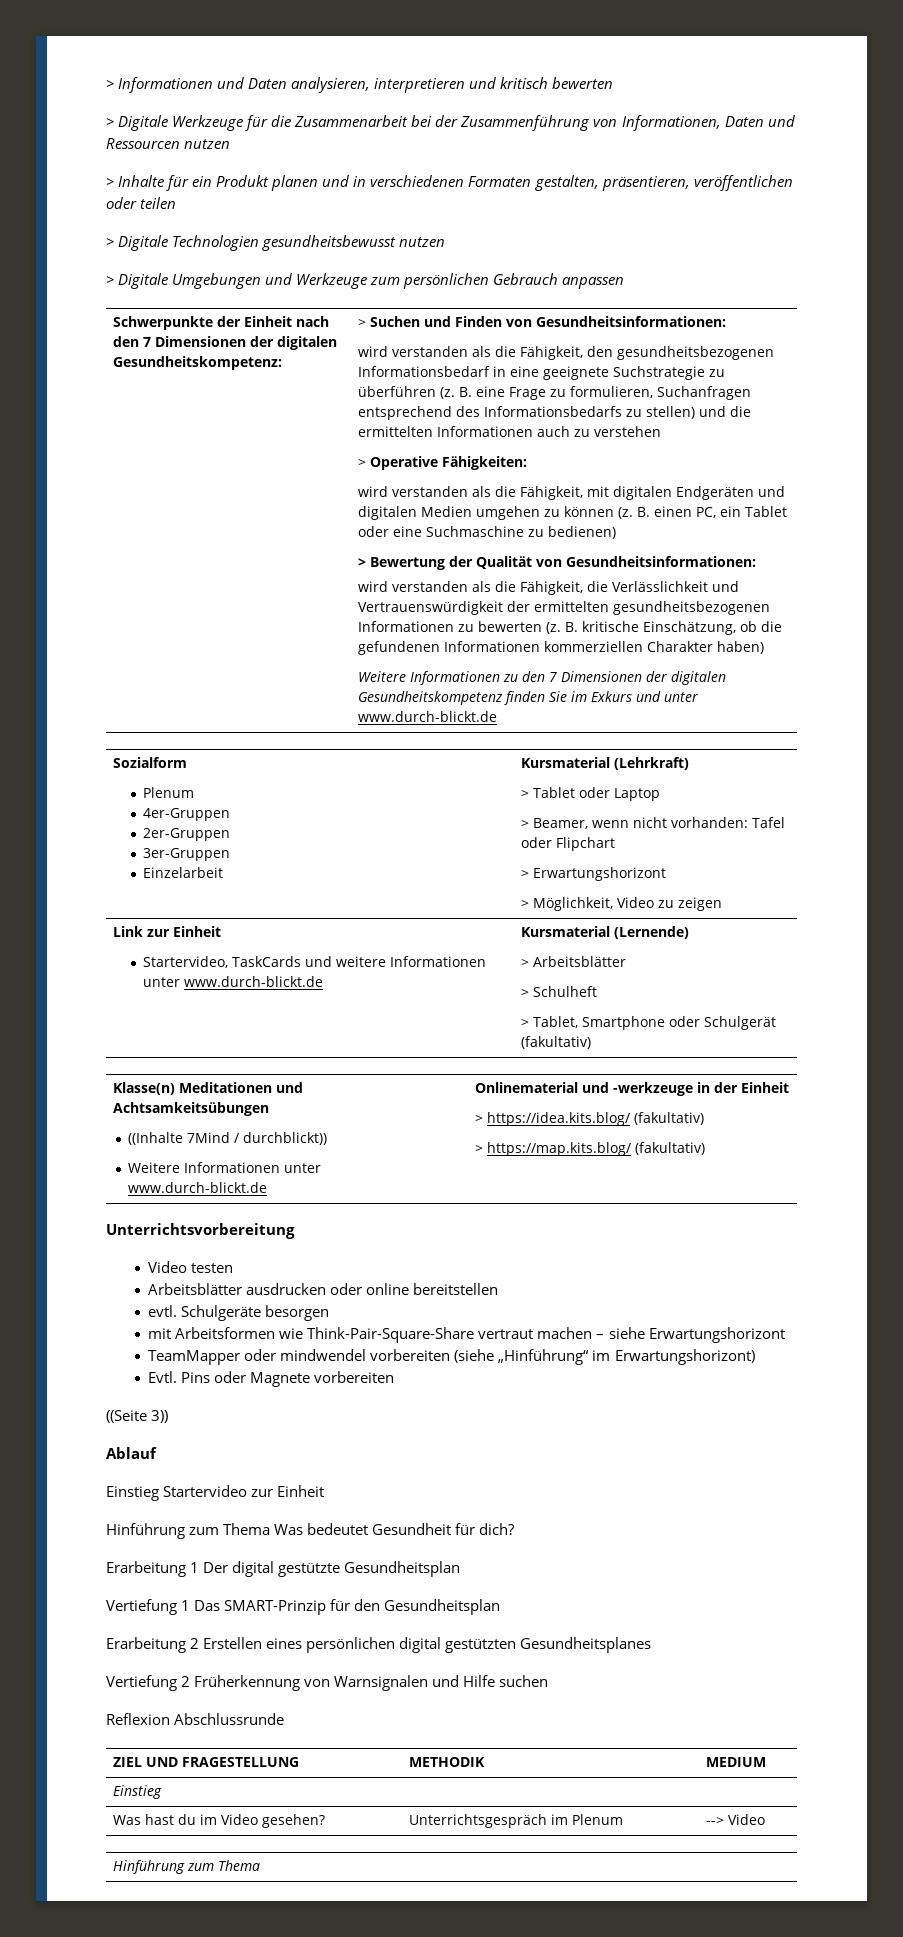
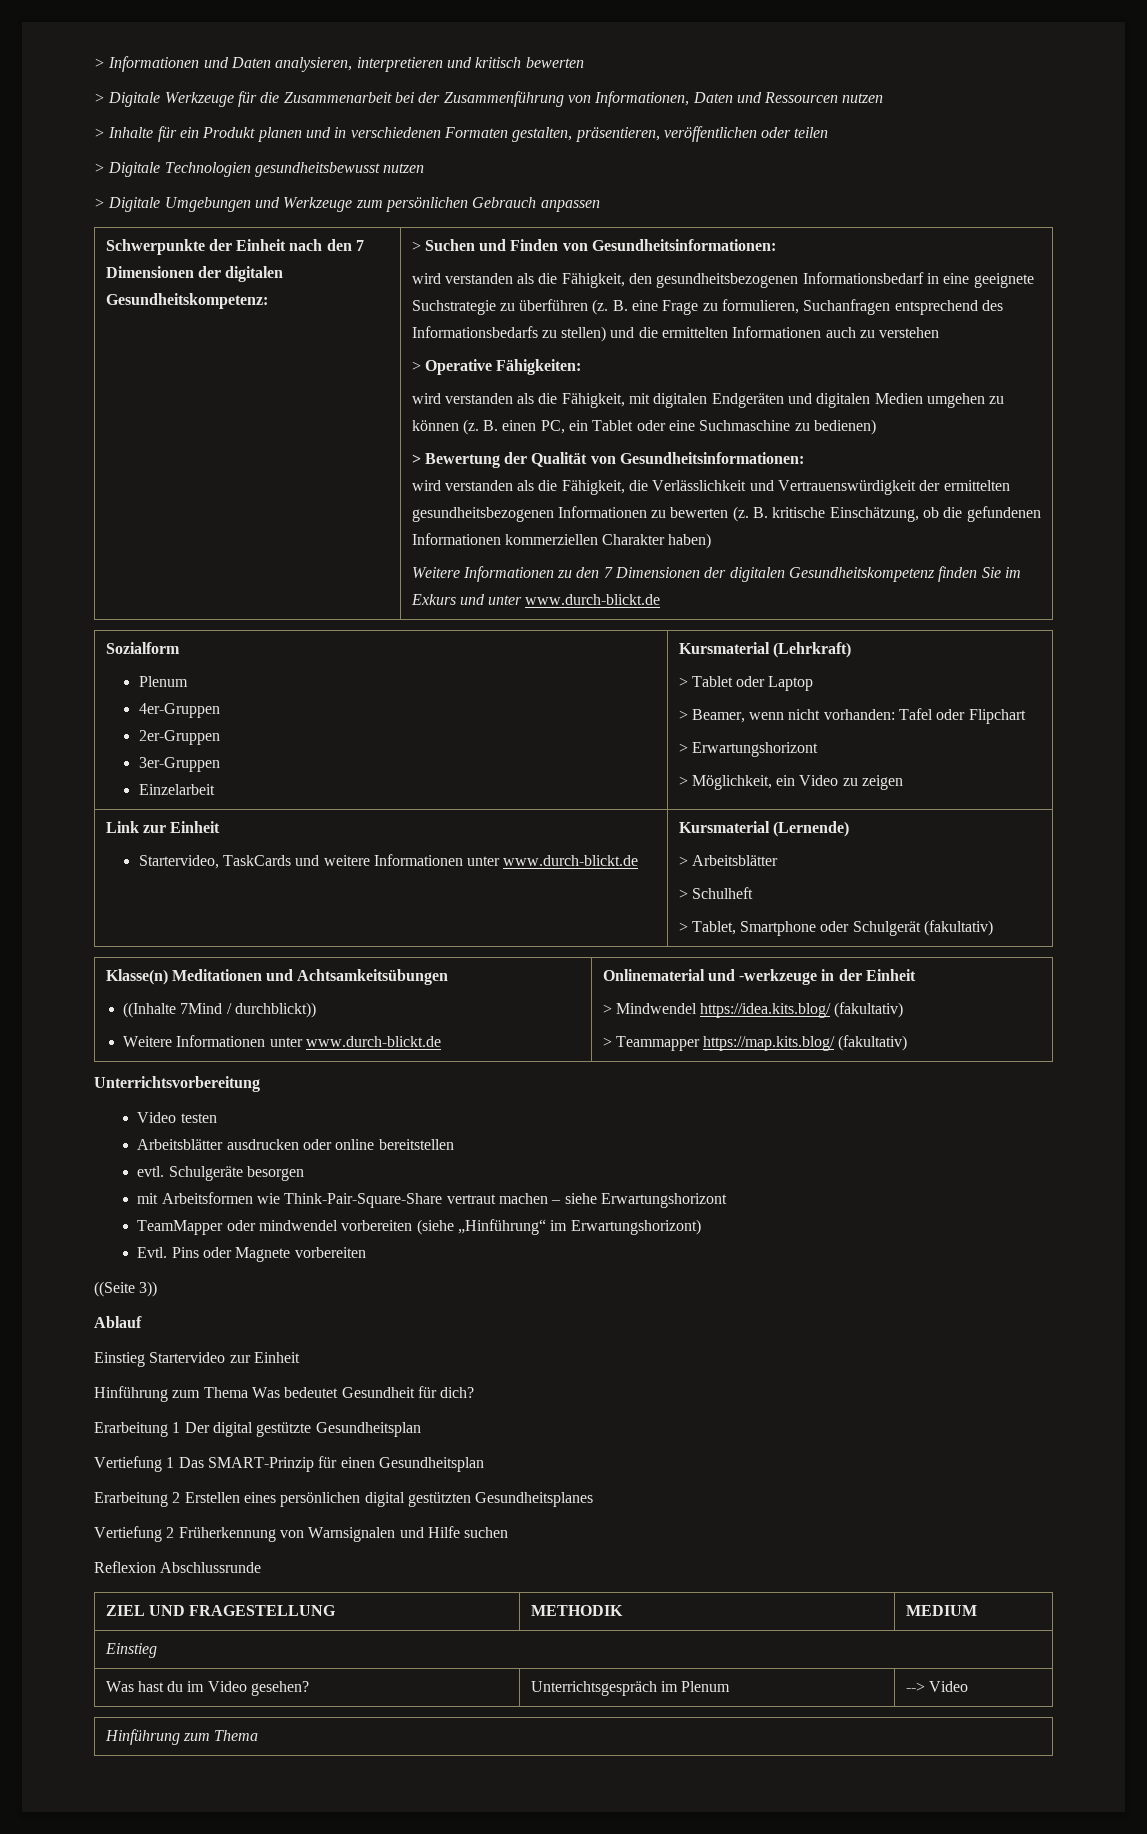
  Sozialform
  Plenum
  4er-Gruppen
  2er-Gruppen
  3er-Gruppen
  Einzelarbeit | Kursmaterial (Lehrkraft)
  > Tablet oder Laptop
  > Beamer, wenn nicht vorhanden: Tafel oder Flipchart
  > Erwartungshorizont
- > Möglichkeit, Video zu zeigen
+ > Möglichkeit, ein Video zu zeigen
  Klasse(n) Meditationen und Achtsamkeitsübungen
  ((Inhalte 7Mind / durchblickt))
  Weitere Informationen unter www.durch-blickt.de | Onlinematerial und -werkzeuge in der Einheit
- > https://idea.kits.blog/ (fakultativ)
- > https://map.kits.blog/ (fakultativ)
+ > Mindwendel https://idea.kits.blog/ (fakultativ)
+ > Teammapper https://map.kits.blog/ (fakultativ)
- Vertiefung 1 Das SMART-Prinzip für den Gesundheitsplan
+ Vertiefung 1 Das SMART-Prinzip für einen Gesundheitsplan

